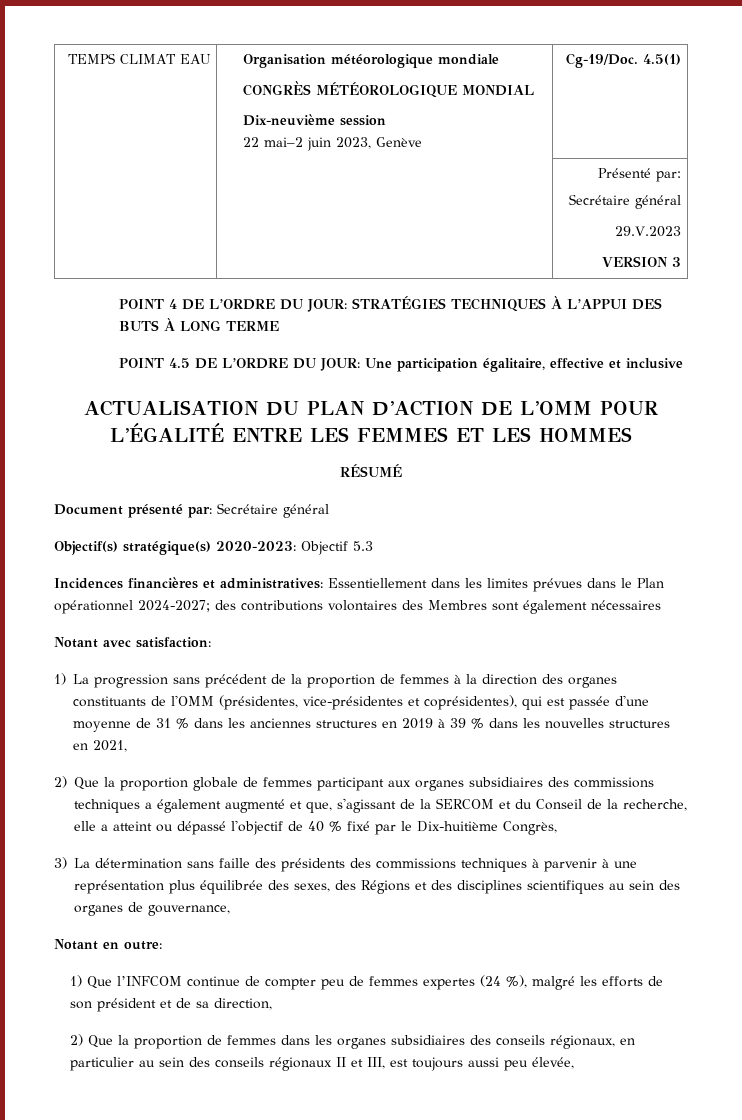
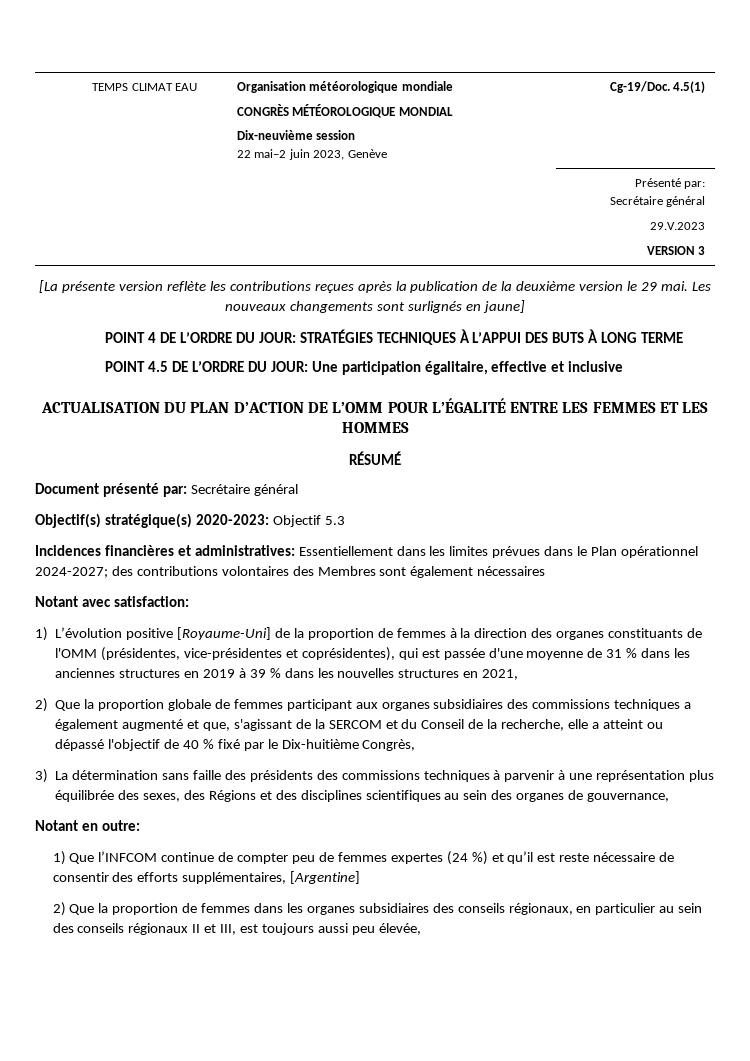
+ [La présente version reflète les contributions reçues après la publication de la deuxième version le 29 mai. Les nouveaux changements sont surlignés en jaune]
- 1) La progression sans précédent de la proportion de femmes à la direction des organes constituants de l'OMM (présidentes, vice-présidentes et coprésidentes), qui est passée d'une moyenne de 31 % dans les anciennes structures en 2019 à 39 % dans les nouvelles structures en 2021,
+ 1) L’évolution positive [Royaume-Uni] de la proportion de femmes à la direction des organes constituants de l'OMM (présidentes, vice-présidentes et coprésidentes), qui est passée d'une moyenne de 31 % dans les anciennes structures en 2019 à 39 % dans les nouvelles structures en 2021,
- 1) Que l’INFCOM continue de compter peu de femmes expertes (24 %), malgré les efforts de son président et de sa direction,
+ 1) Que l’INFCOM continue de compter peu de femmes expertes (24 %) et qu’il est reste nécessaire de consentir des efforts supplémentaires, [Argentine]

